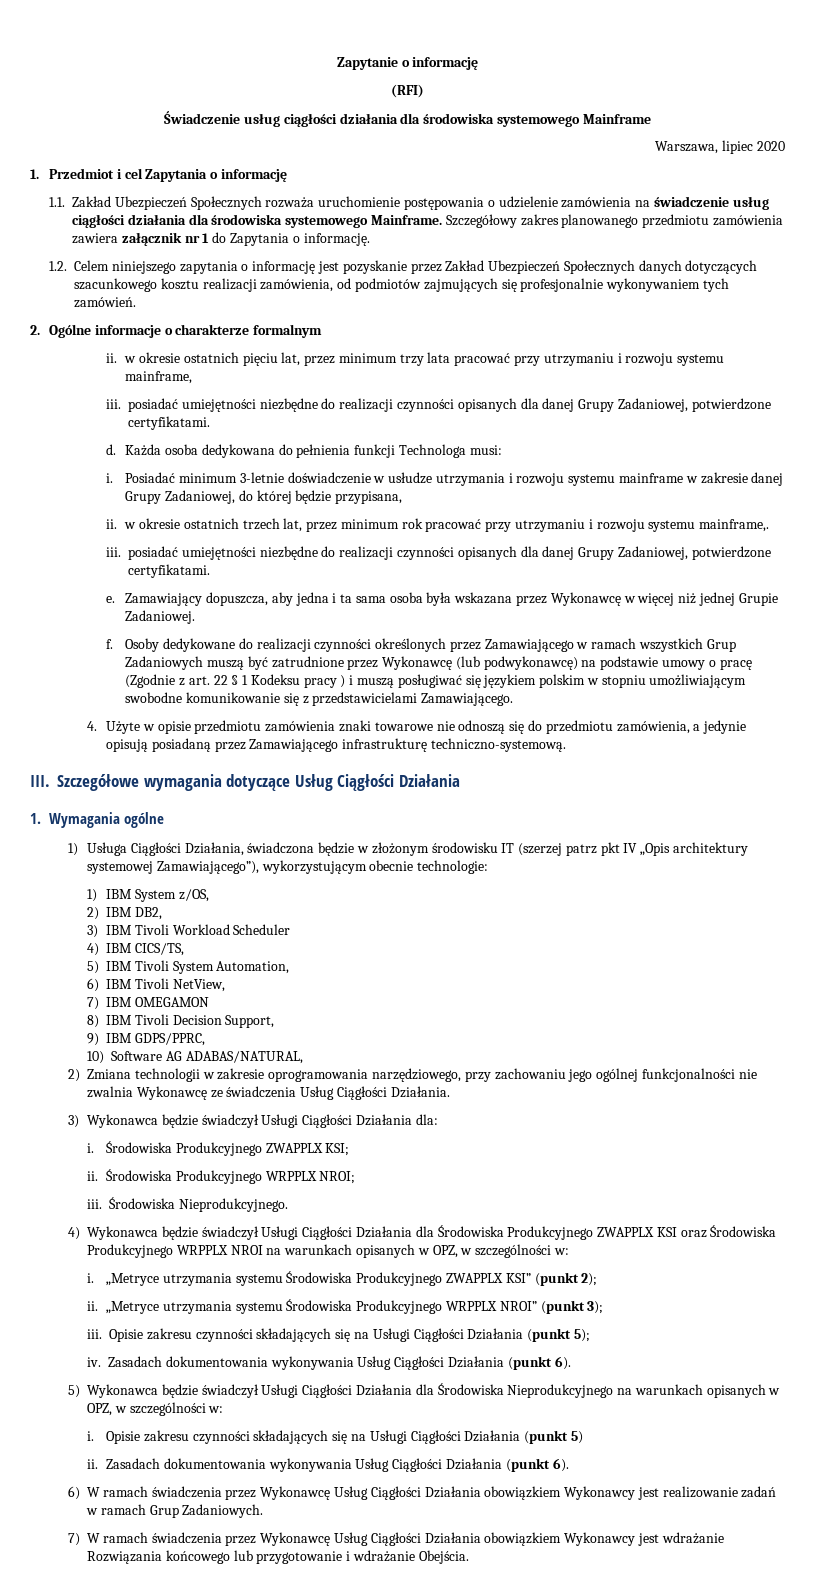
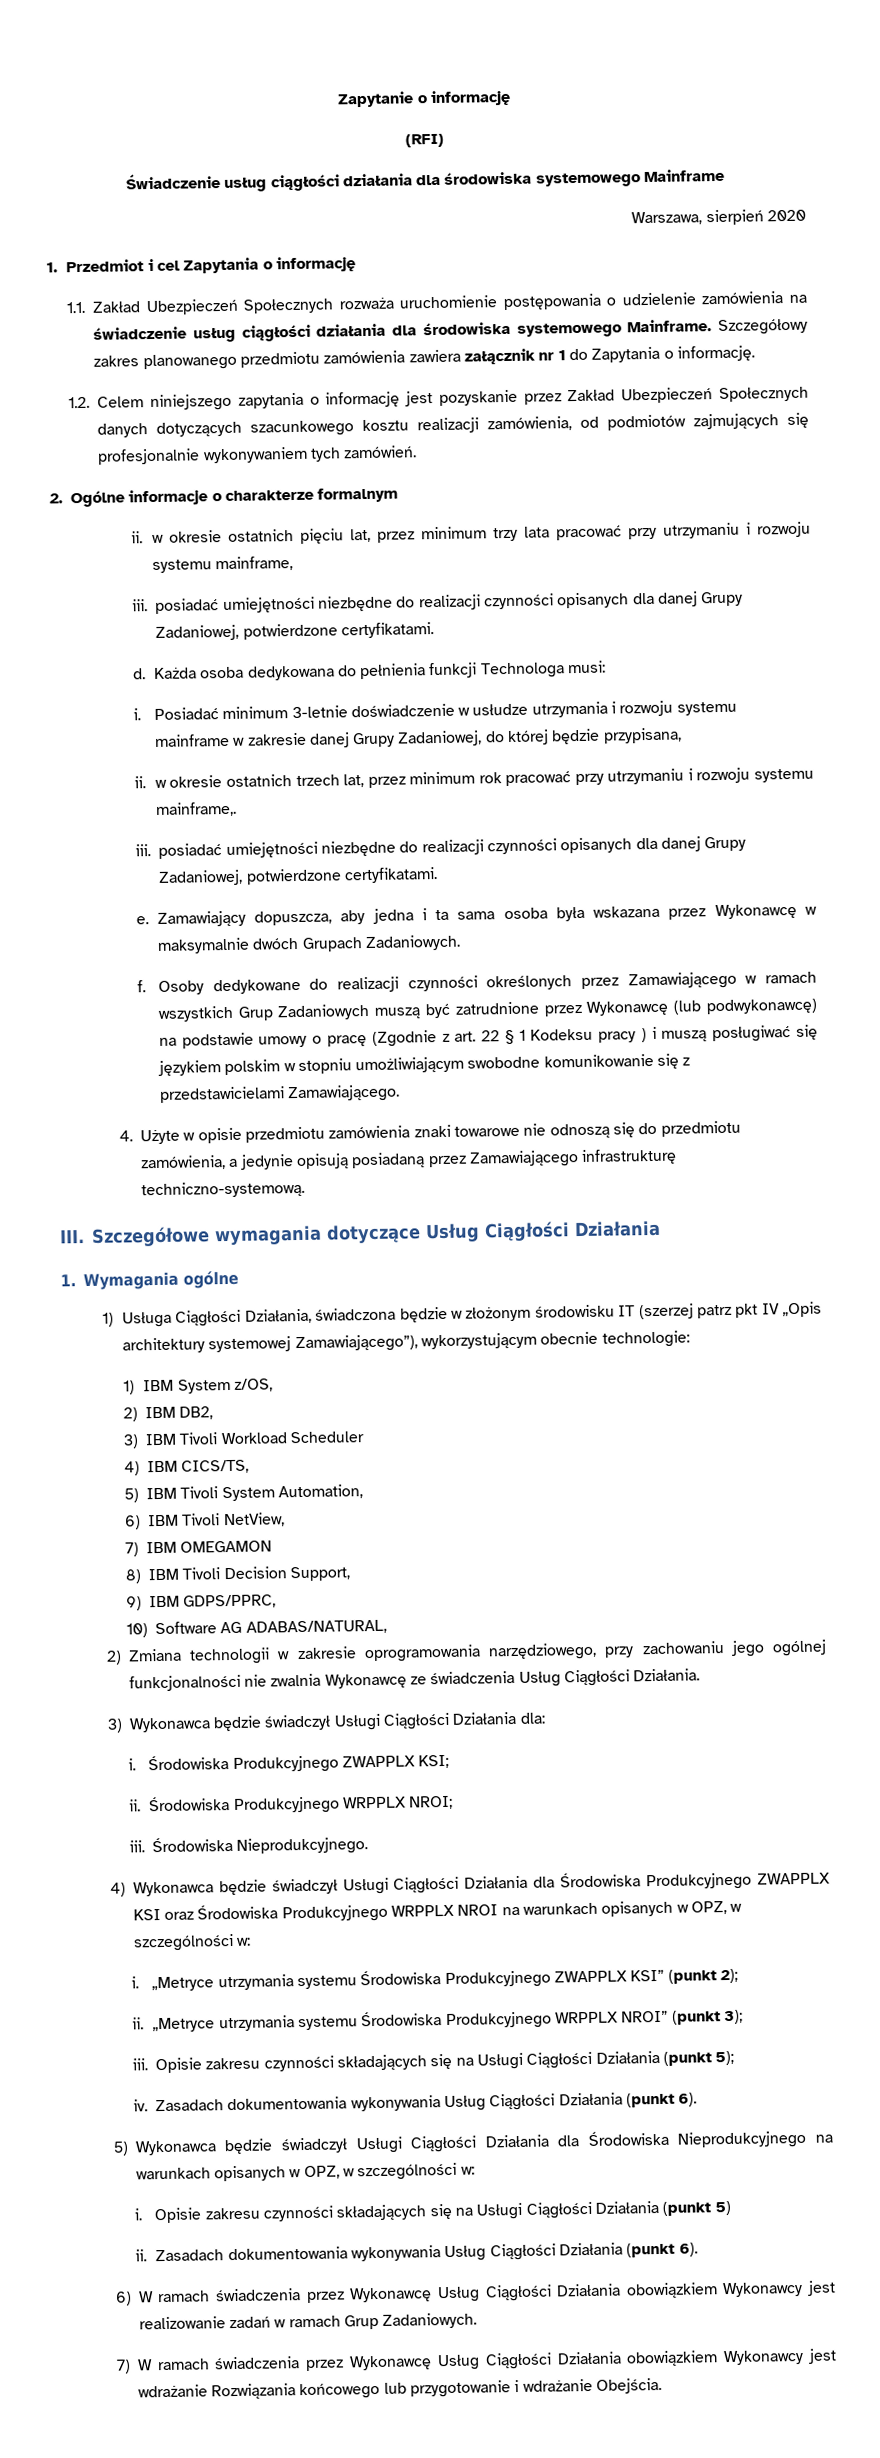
- Warszawa, lipiec 2020
+ Warszawa, sierpień 2020
- Zamawiający dopuszcza, aby jedna i ta sama osoba była wskazana przez Wykonawcę w więcej niż jednej Grupie Zadaniowej.
+ Zamawiający dopuszcza, aby jedna i ta sama osoba była wskazana przez Wykonawcę w maksymalnie dwóch Grupach Zadaniowych.

